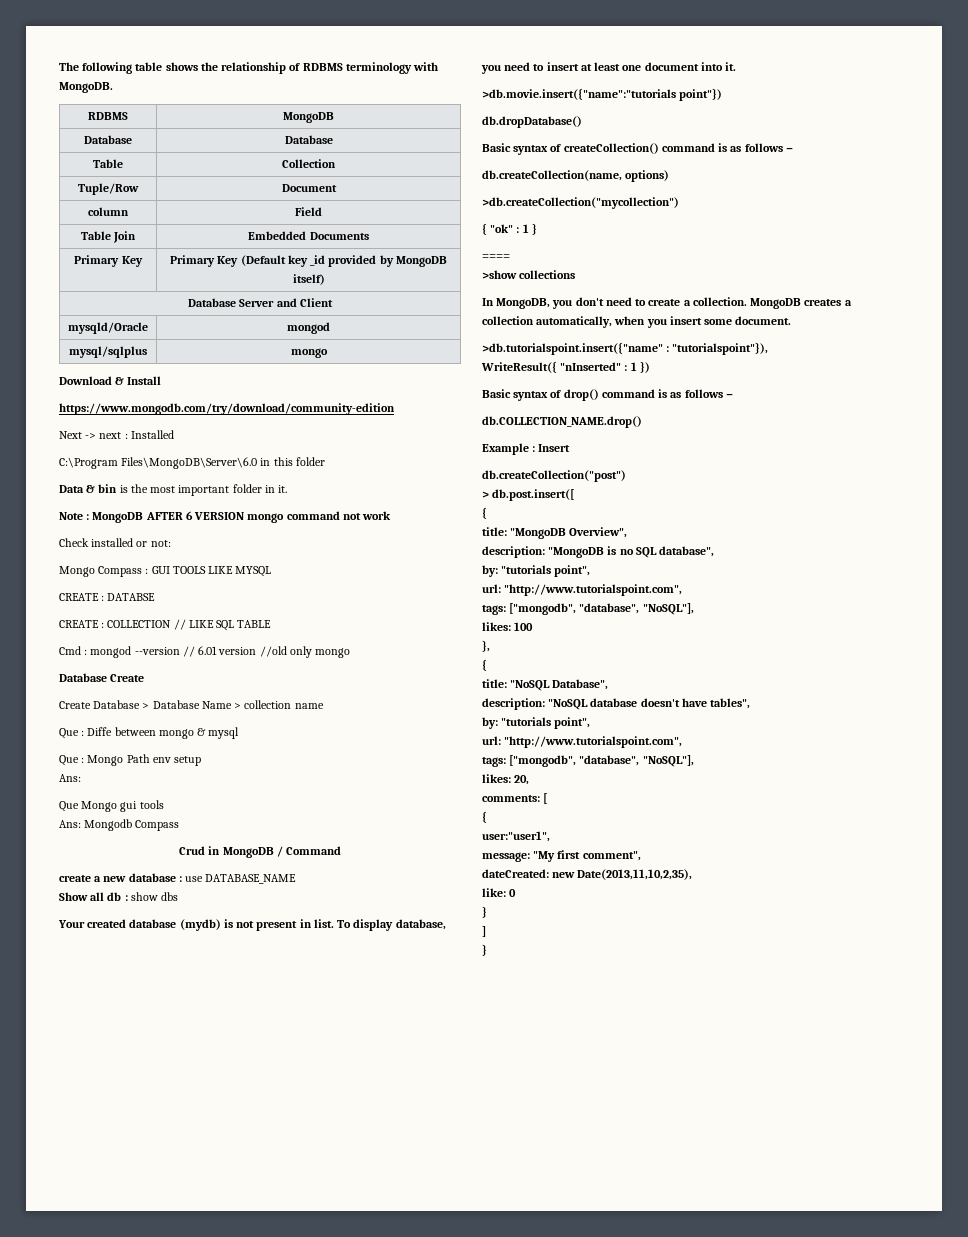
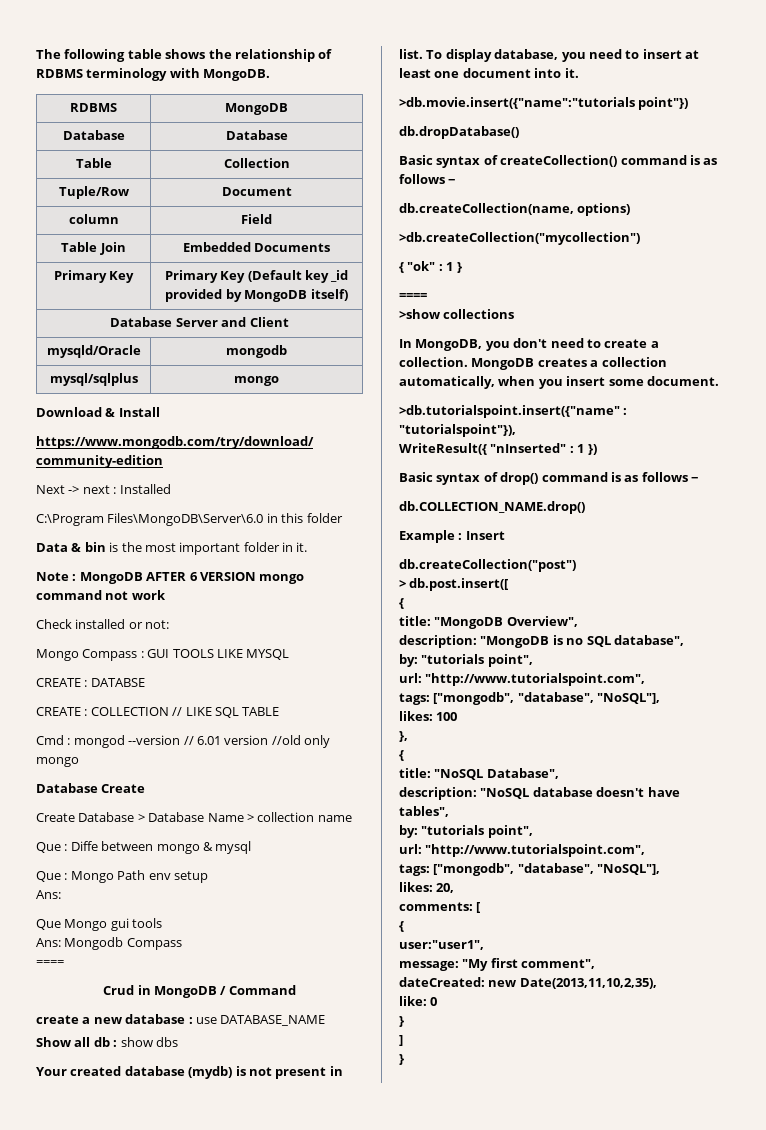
- mysqld/Oracle | mongod
+ mysqld/Oracle | mongodb
  Ans: Mongodb Compass
+ ====

